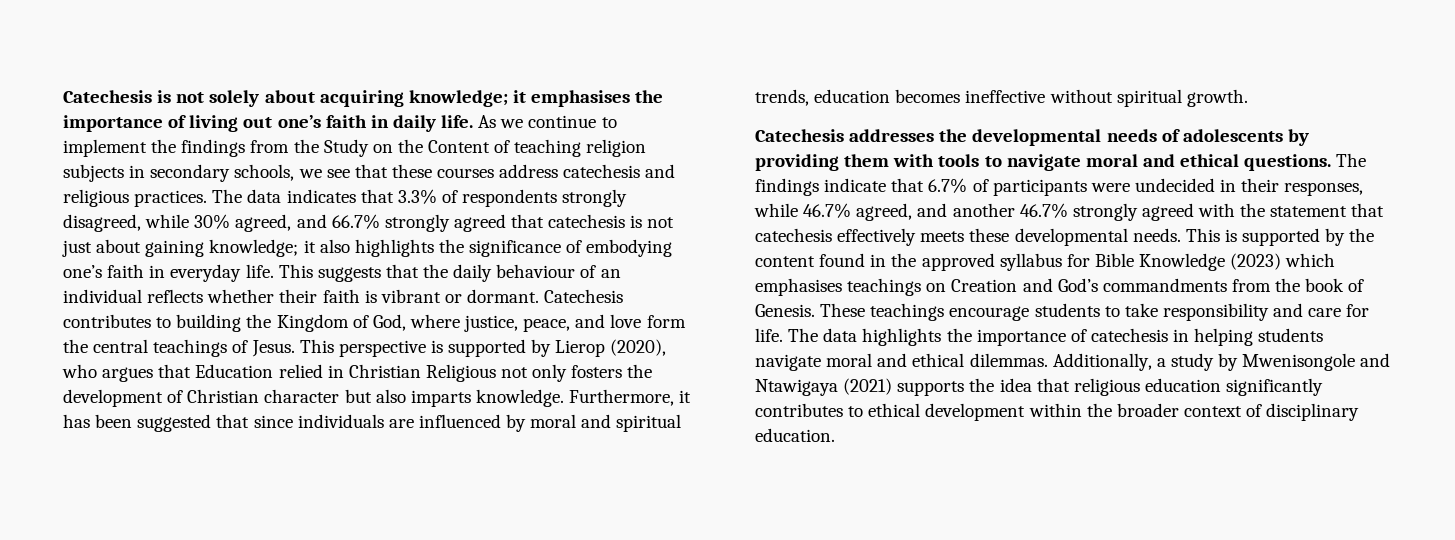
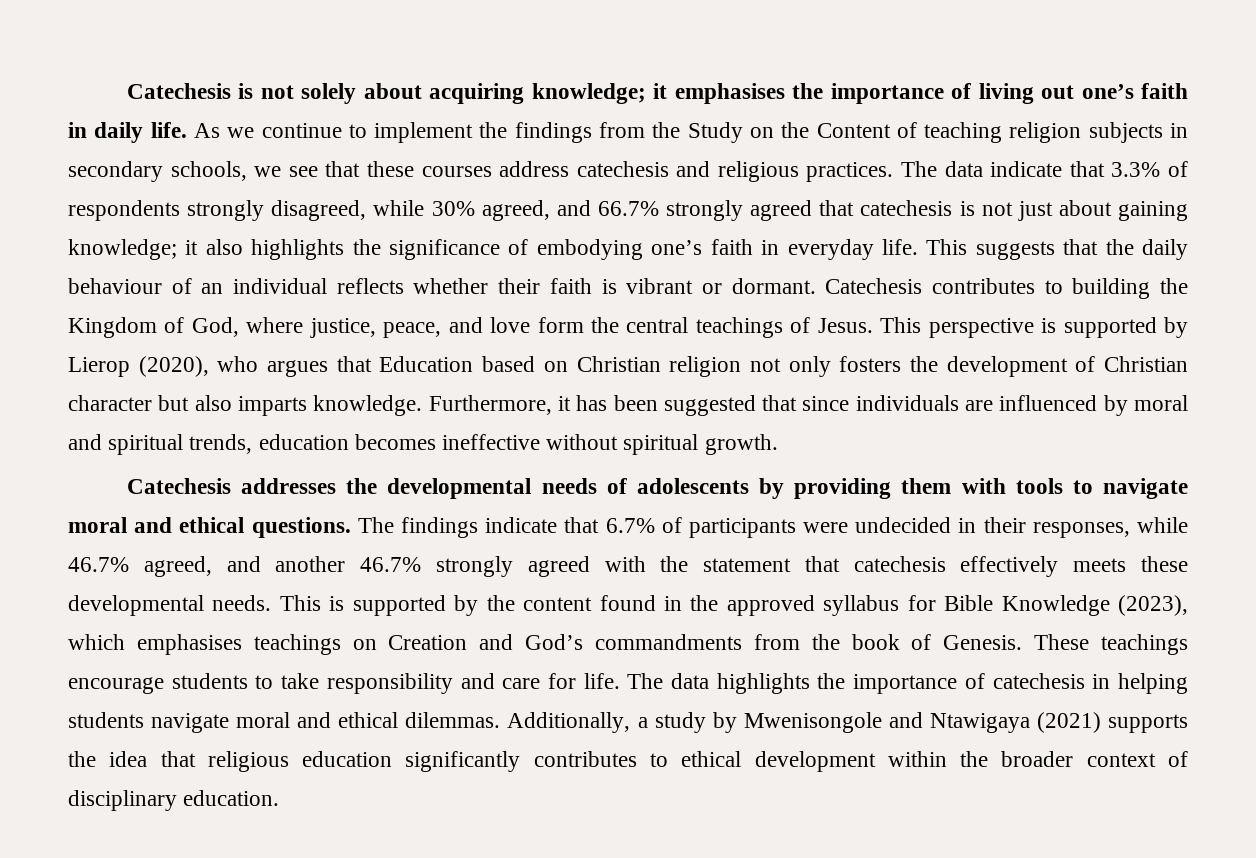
- The data indicates that 3.3% of respondents strongly disagreed, while 30% agreed, and 66.7% strongly agreed that catechesis is not just about gaining knowledge; it also highlights the significance of embodying one’s faith in everyday life.
+ The data indicate that 3.3% of respondents strongly disagreed, while 30% agreed, and 66.7% strongly agreed that catechesis is not just about gaining knowledge; it also highlights the significance of embodying one’s faith in everyday life.
- This perspective is supported by Lierop (2020), who argues that Education relied in Christian Religious not only fosters the development of Christian character but also imparts knowledge.
+ This perspective is supported by Lierop (2020), who argues that Education based on Christian religion not only fosters the development of Christian character but also imparts knowledge.
- This is supported by the content found in the approved syllabus for Bible Knowledge (2023) which emphasises teachings on Creation and God’s commandments from the book of Genesis.
+ This is supported by the content found in the approved syllabus for Bible Knowledge (2023), which emphasises teachings on Creation and God’s commandments from the book of Genesis.

